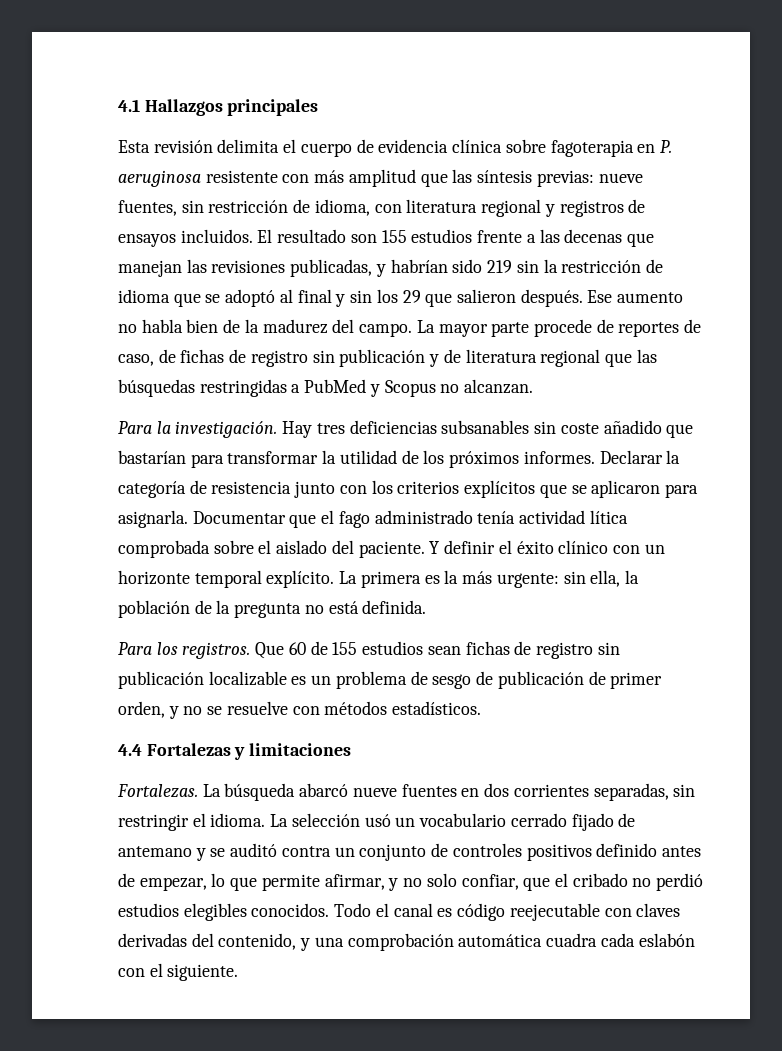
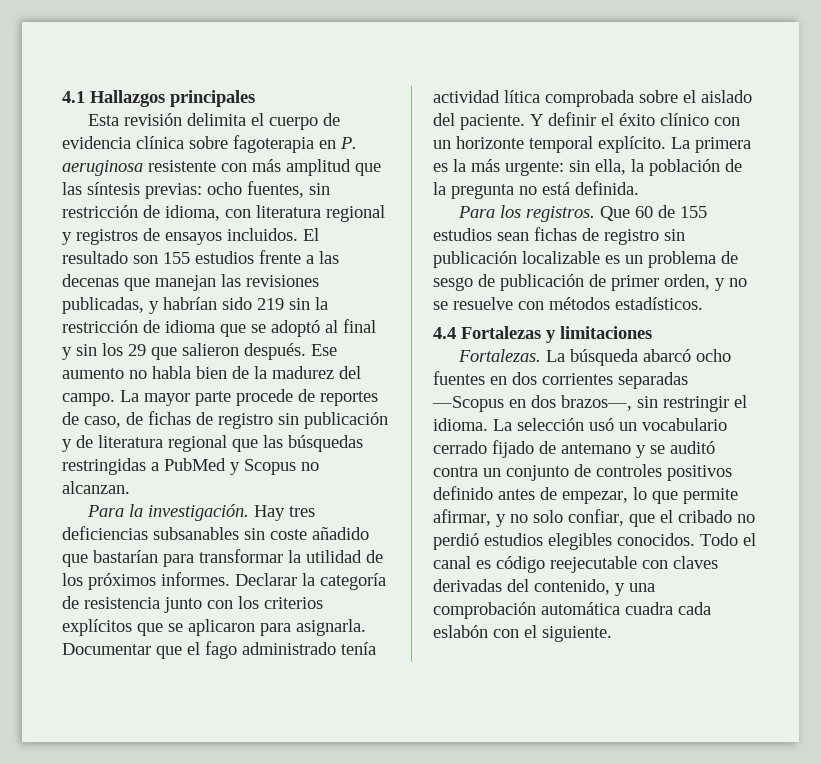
- Esta revisión delimita el cuerpo de evidencia clínica sobre fagoterapia en P. aeruginosa resistente con más amplitud que las síntesis previas: nueve fuentes, sin restricción de idioma, con literatura regional y registros de ensayos incluidos.
+ Esta revisión delimita el cuerpo de evidencia clínica sobre fagoterapia en P. aeruginosa resistente con más amplitud que las síntesis previas: ocho fuentes, sin restricción de idioma, con literatura regional y registros de ensayos incluidos.
- La búsqueda abarcó nueve fuentes en dos corrientes separadas, sin restringir el idioma.
+ La búsqueda abarcó ocho fuentes en dos corrientes separadas —Scopus en dos brazos—, sin restringir el idioma.

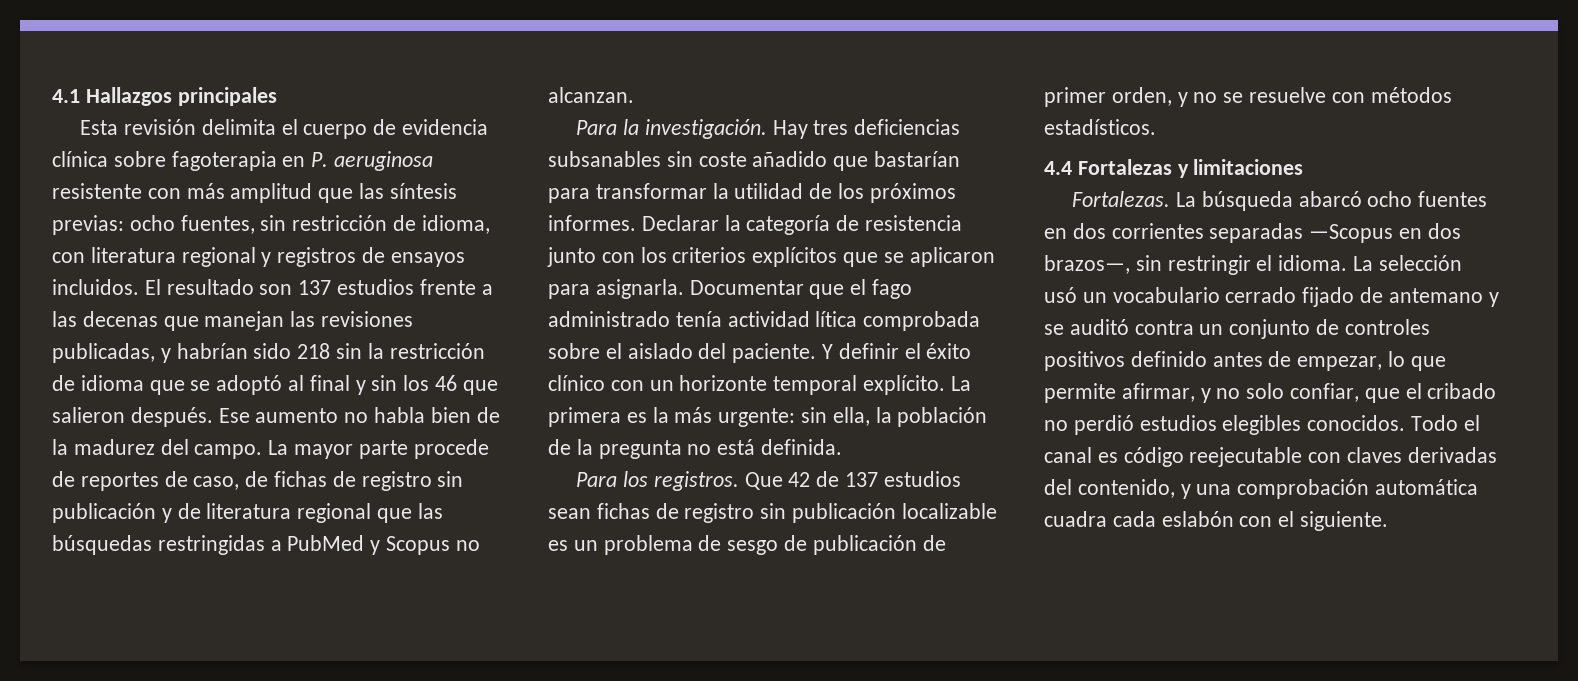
- El resultado son 155 estudios frente a las decenas que manejan las revisiones publicadas, y habrían sido 219 sin la restricción de idioma que se adoptó al final y sin los 29 que salieron después.
+ El resultado son 137 estudios frente a las decenas que manejan las revisiones publicadas, y habrían sido 218 sin la restricción de idioma que se adoptó al final y sin los 46 que salieron después.
- Que 60 de 155 estudios sean fichas de registro sin publicación localizable es un problema de sesgo de publicación de primer orden, y no se resuelve con métodos estadísticos.
+ Que 42 de 137 estudios sean fichas de registro sin publicación localizable es un problema de sesgo de publicación de primer orden, y no se resuelve con métodos estadísticos.

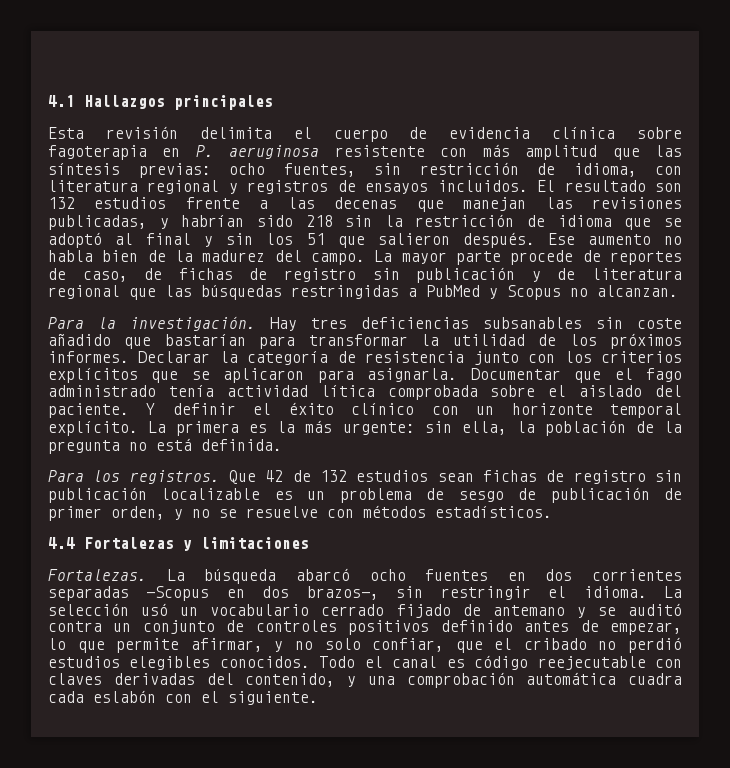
- El resultado son 137 estudios frente a las decenas que manejan las revisiones publicadas, y habrían sido 218 sin la restricción de idioma que se adoptó al final y sin los 46 que salieron después.
+ El resultado son 132 estudios frente a las decenas que manejan las revisiones publicadas, y habrían sido 218 sin la restricción de idioma que se adoptó al final y sin los 51 que salieron después.
- Que 42 de 137 estudios sean fichas de registro sin publicación localizable es un problema de sesgo de publicación de primer orden, y no se resuelve con métodos estadísticos.
+ Que 42 de 132 estudios sean fichas de registro sin publicación localizable es un problema de sesgo de publicación de primer orden, y no se resuelve con métodos estadísticos.

